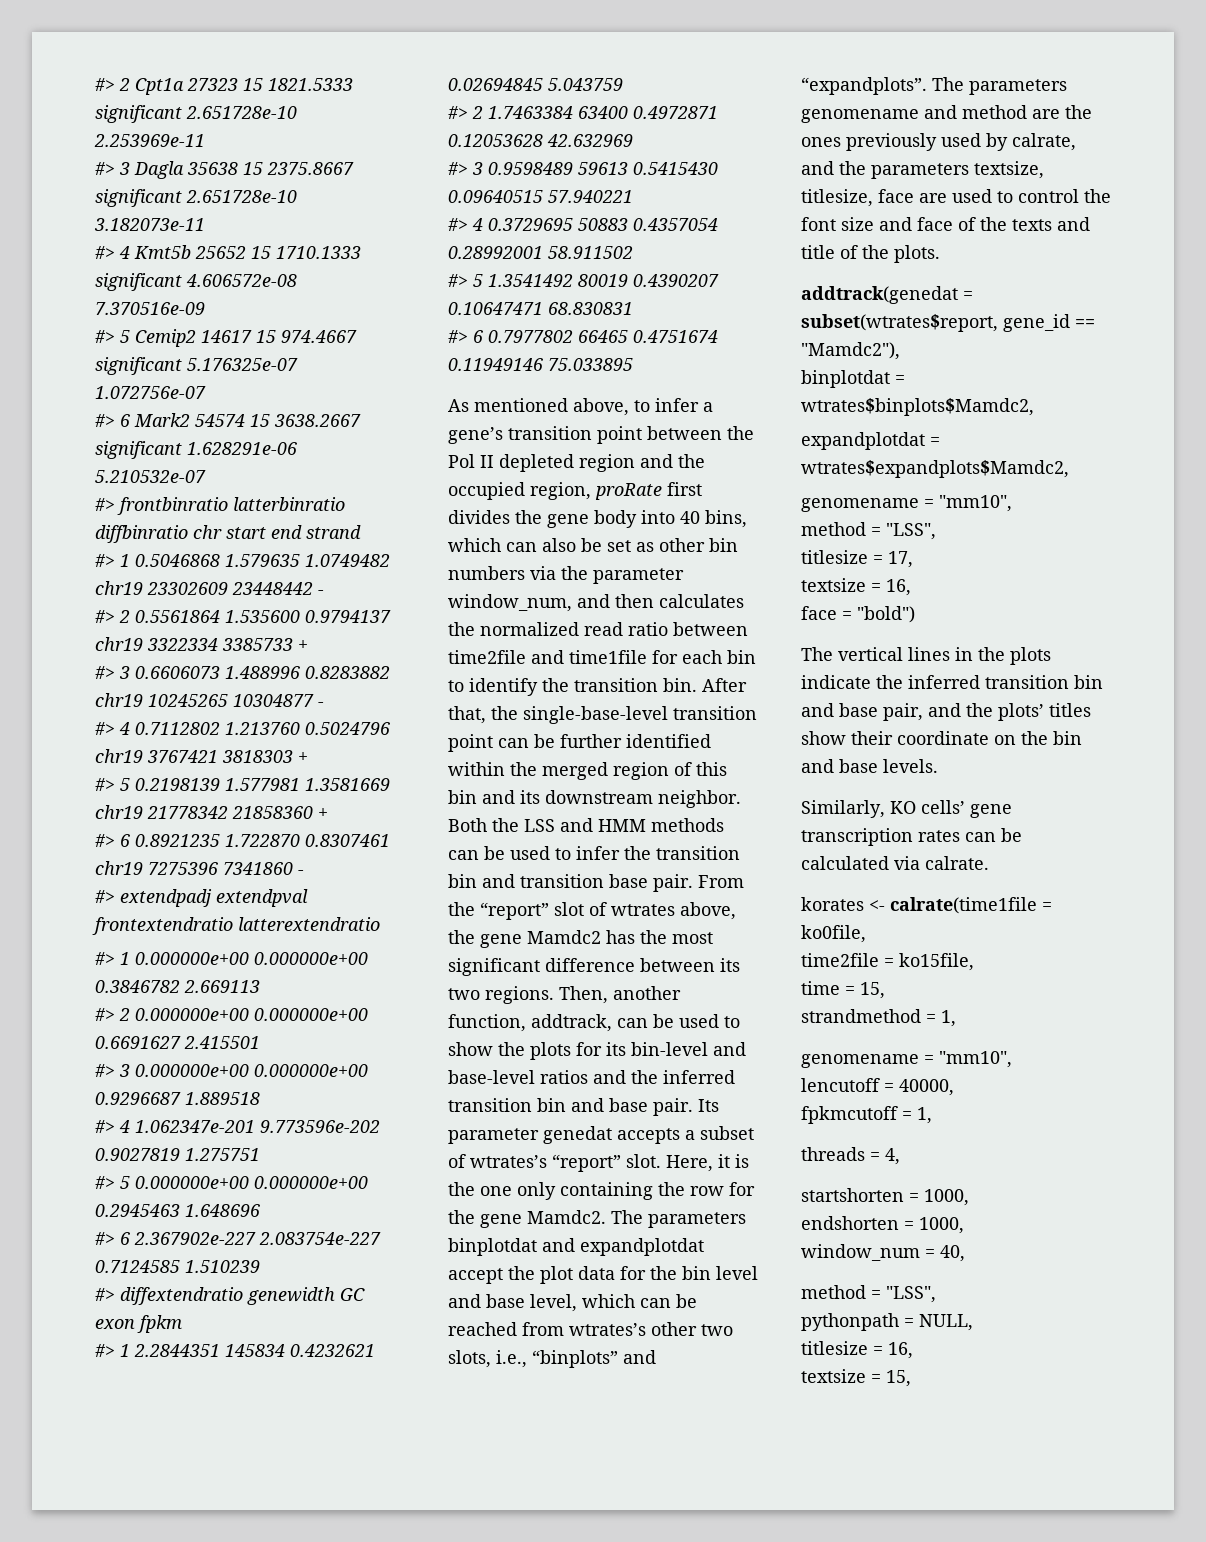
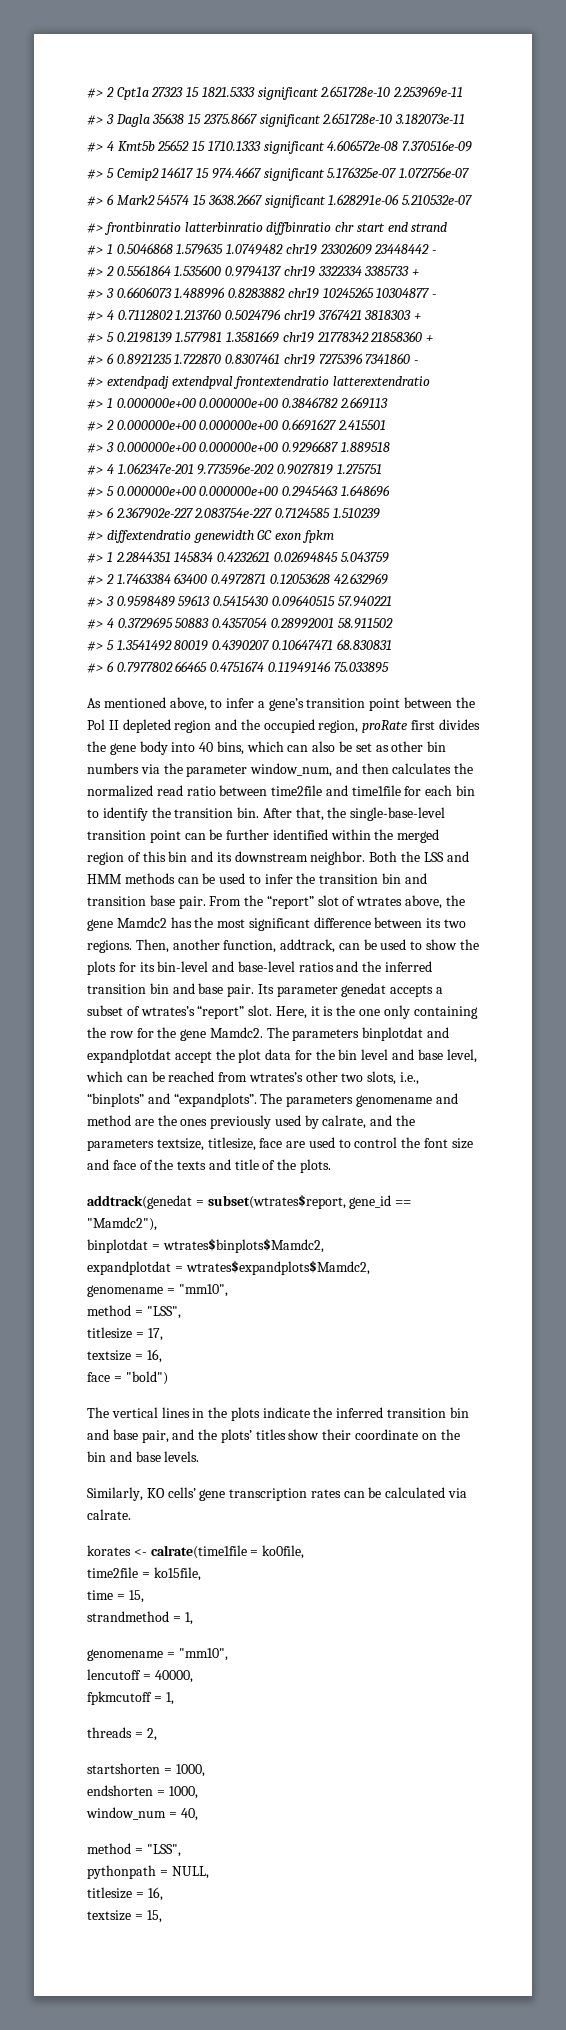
- threads = 4,
+ threads = 2,

